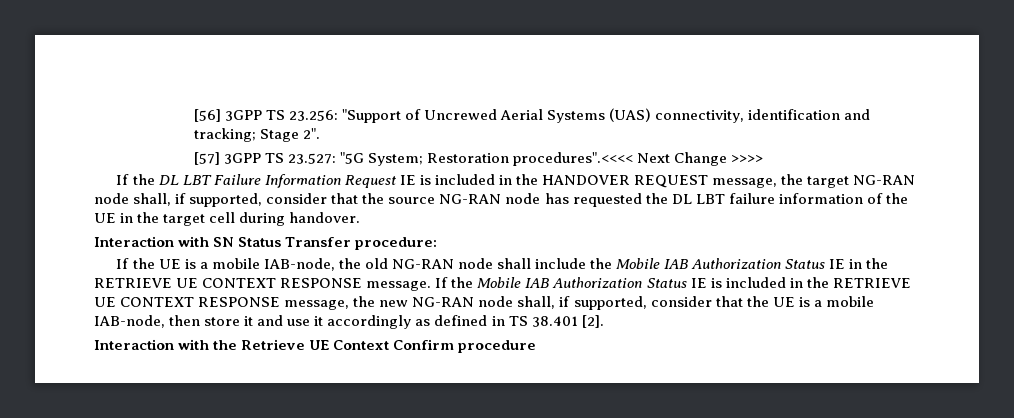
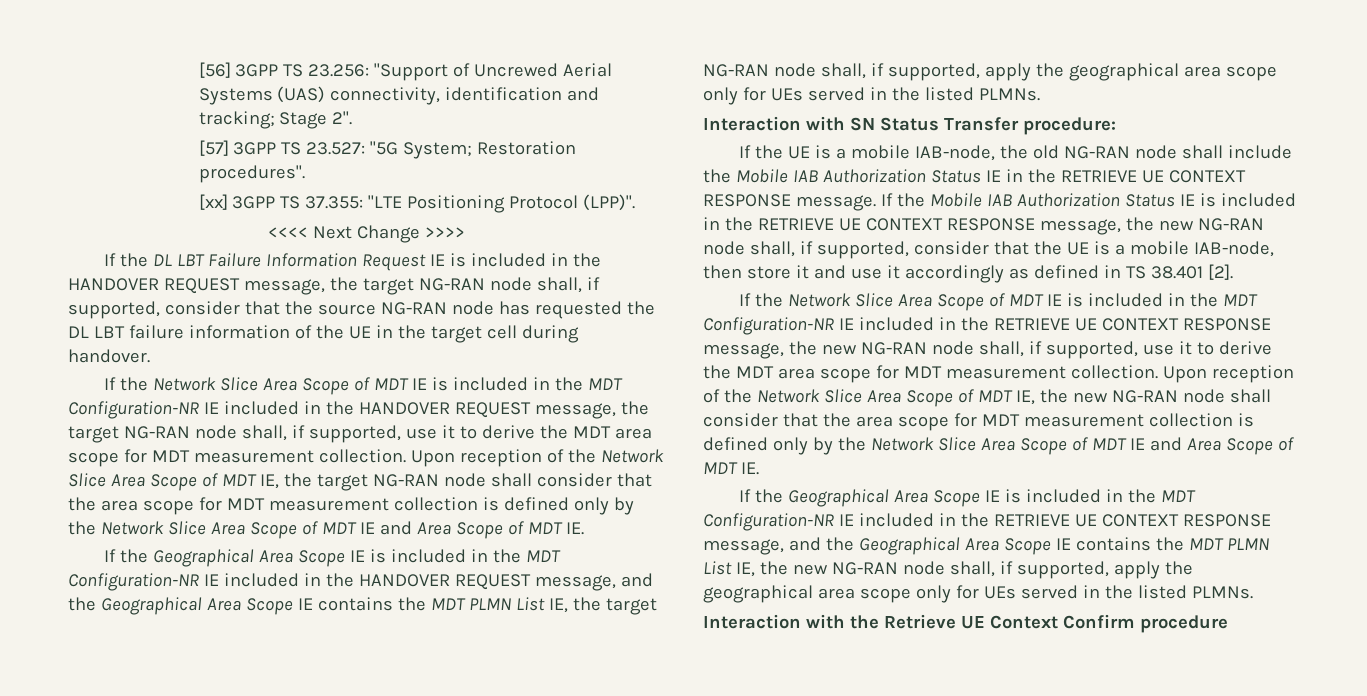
- [57] 3GPP TS 23.527: "5G System; Restoration procedures".<<<< Next Change >>>>
+ [57] 3GPP TS 23.527: "5G System; Restoration procedures".
+ [xx] 3GPP TS 37.355: "LTE Positioning Protocol (LPP)".
+ <<<< Next Change >>>>
+ If the Network Slice Area Scope of MDT IE is included in the MDT Configuration-NR IE included in the HANDOVER REQUEST message, the target NG-RAN node shall, if supported, use it to derive the MDT area scope for MDT measurement collection. Upon reception of the Network Slice Area Scope of MDT IE, the target NG-RAN node shall consider that the area scope for MDT measurement collection is defined only by the Network Slice Area Scope of MDT IE and Area Scope of MDT IE.
+ If the Geographical Area Scope IE is included in the MDT Configuration-NR IE included in the HANDOVER REQUEST message, and the Geographical Area Scope IE contains the MDT PLMN List IE, the target NG-RAN node shall, if supported, apply the geographical area scope only for UEs served in the listed PLMNs.
+ If the Network Slice Area Scope of MDT IE is included in the MDT Configuration-NR IE included in the RETRIEVE UE CONTEXT RESPONSE message, the new NG-RAN node shall, if supported, use it to derive the MDT area scope for MDT measurement collection. Upon reception of the Network Slice Area Scope of MDT IE, the new NG-RAN node shall consider that the area scope for MDT measurement collection is defined only by the Network Slice Area Scope of MDT IE and Area Scope of MDT IE.
+ If the Geographical Area Scope IE is included in the MDT Configuration-NR IE included in the RETRIEVE UE CONTEXT RESPONSE message, and the Geographical Area Scope IE contains the MDT PLMN List IE, the new NG-RAN node shall, if supported, apply the geographical area scope only for UEs served in the listed PLMNs.

